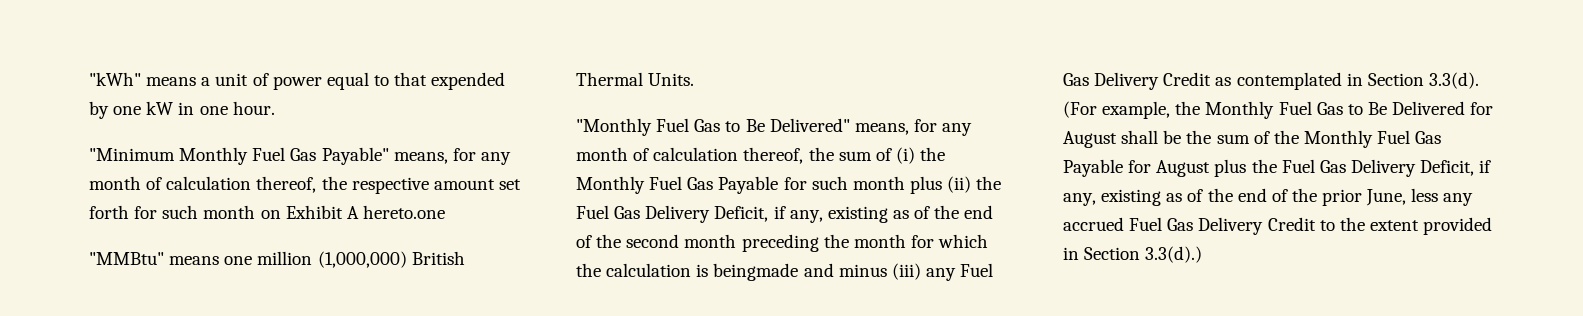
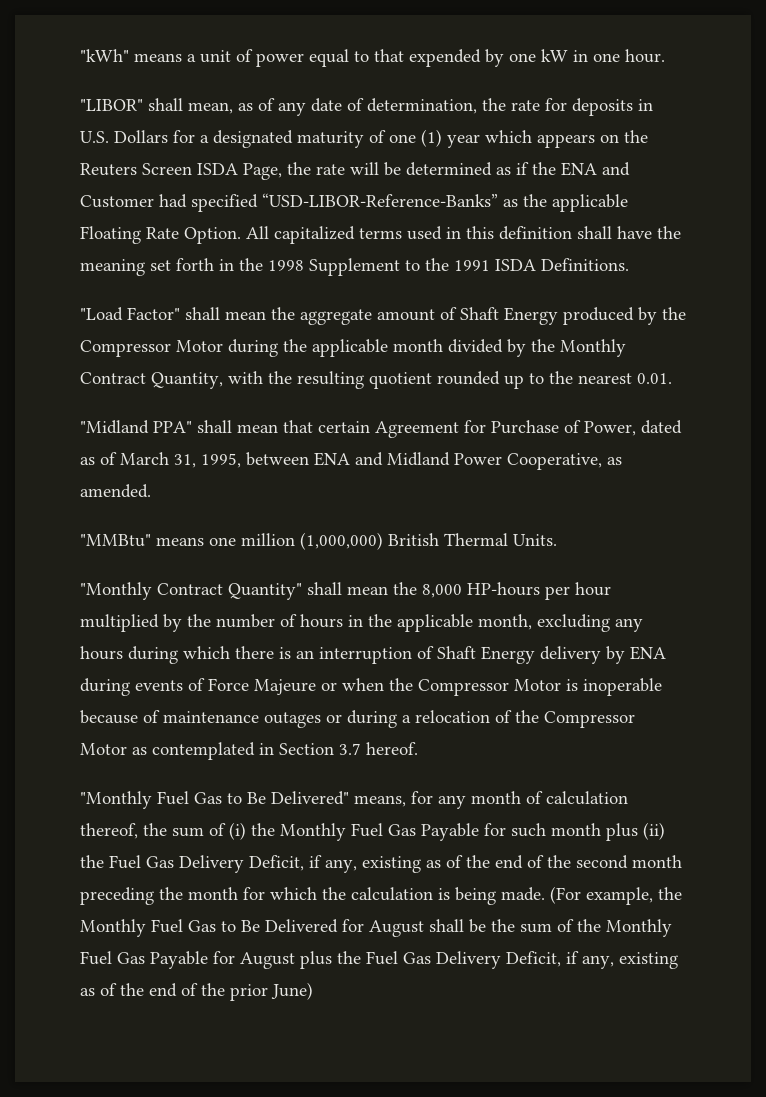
- "Minimum Monthly Fuel Gas Payable" means, for any month of calculation thereof, the respective amount set forth for such month on Exhibit A hereto.one
+ "LIBOR" shall mean, as of any date of determination, the rate for deposits in U.S. Dollars for a designated maturity of one (1) year which appears on the Reuters Screen ISDA Page, the rate will be determined as if the ENA and Customer had specified “USD-LIBOR-Reference-Banks” as the applicable Floating Rate Option. All capitalized terms used in this definition shall have the meaning set forth in the 1998 Supplement to the 1991 ISDA Definitions.
+ "Load Factor" shall mean the aggregate amount of Shaft Energy produced by the Compressor Motor during the applicable month divided by the Monthly Contract Quantity, with the resulting quotient rounded up to the nearest 0.01.
+ "Midland PPA" shall mean that certain Agreement for Purchase of Power, dated as of March 31, 1995, between ENA and Midland Power Cooperative, as amended.
+ "Monthly Contract Quantity" shall mean the 8,000 HP-hours per hour multiplied by the number of hours in the applicable month, excluding any hours during which there is an interruption of Shaft Energy delivery by ENA during events of Force Majeure or when the Compressor Motor is inoperable because of maintenance outages or during a relocation of the Compressor Motor as contemplated in Section 3.7 hereof.
- "Monthly Fuel Gas to Be Delivered" means, for any month of calculation thereof, the sum of (i) the Monthly Fuel Gas Payable for such month plus (ii) the Fuel Gas Delivery Deficit, if any, existing as of the end of the second month preceding the month for which the calculation is beingmade and minus (iii) any Fuel Gas Delivery Credit as contemplated in Section 3.3(d). (For example, the Monthly Fuel Gas to Be Delivered for August shall be the sum of the Monthly Fuel Gas Payable for August plus the Fuel Gas Delivery Deficit, if any, existing as of the end of the prior June, less any accrued Fuel Gas Delivery Credit to the extent provided in Section 3.3(d).)
+ "Monthly Fuel Gas to Be Delivered" means, for any month of calculation thereof, the sum of (i) the Monthly Fuel Gas Payable for such month plus (ii) the Fuel Gas Delivery Deficit, if any, existing as of the end of the second month preceding the month for which the calculation is being made. (For example, the Monthly Fuel Gas to Be Delivered for August shall be the sum of the Monthly Fuel Gas Payable for August plus the Fuel Gas Delivery Deficit, if any, existing as of the end of the prior June)

